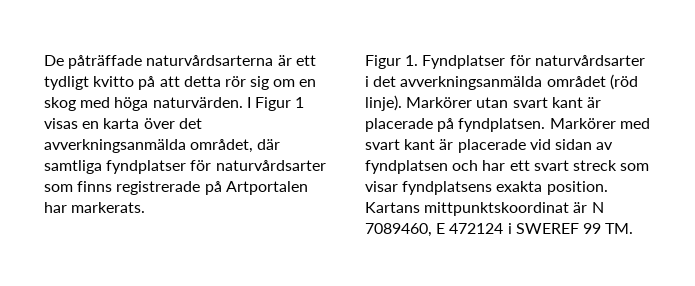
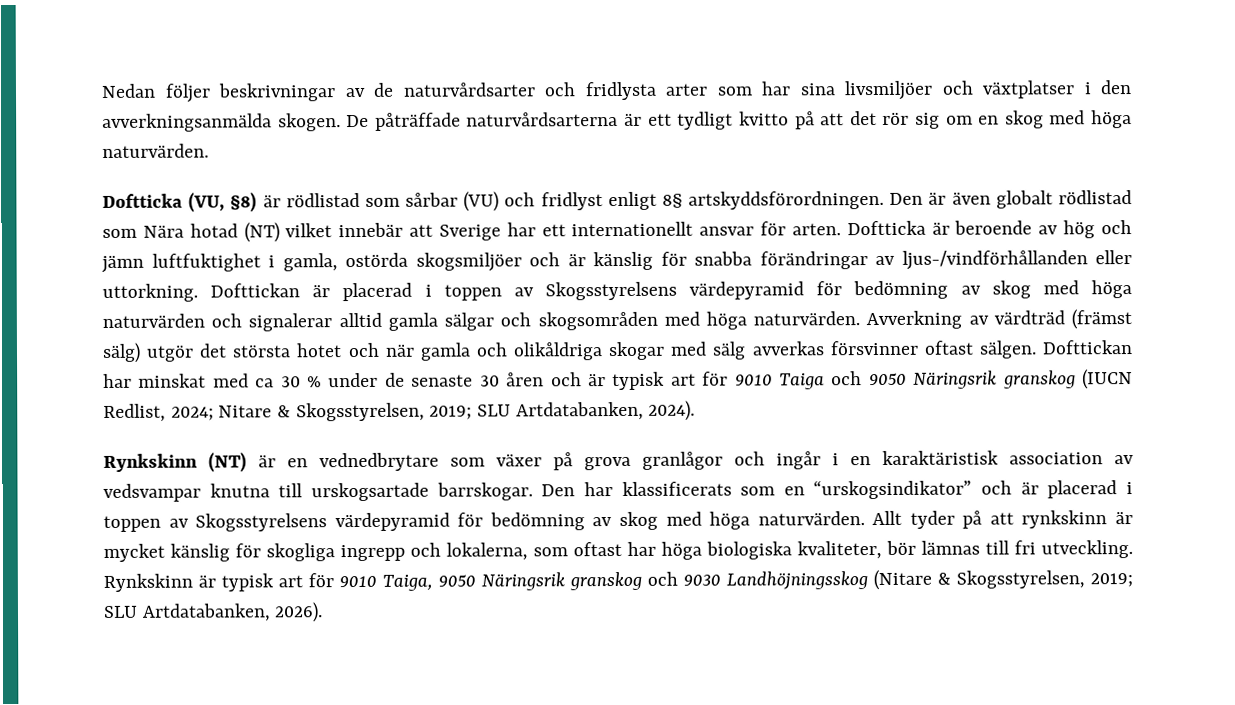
+ Nedan följer beskrivningar av de naturvårdsarter och fridlysta arter som har sina livsmiljöer och växtplatser i den avverkningsanmälda skogen.
- De påträffade naturvårdsarterna är ett tydligt kvitto på att detta rör sig om en skog med höga naturvärden. I Figur 1 visas en karta över det avverkningsanmälda området, där samtliga fyndplatser för naturvårdsarter som finns registrerade på Artportalen har markerats.
- Figur 1. Fyndplatser för naturvårdsarter i det avverkningsanmälda området (röd linje). Markörer utan svart kant är placerade på fyndplatsen. Markörer med svart kant är placerade vid sidan av fyndplatsen och har ett svart streck som visar fyndplatsens exakta position. Kartans mittpunktskoordinat är N 7089460, E 472124 i SWEREF 99 TM.
+ De påträffade naturvårdsarterna är ett tydligt kvitto på att det rör sig om en skog med höga naturvärden.
+ Doftticka (VU, §8) är rödlistad som sårbar (VU) och fridlyst enligt 8§ artskyddsförordningen. Den är även globalt rödlistad som Nära hotad (NT) vilket innebär att Sverige har ett internationellt ansvar för arten. Doftticka är beroende av hög och jämn luftfuktighet i gamla, ostörda skogsmiljöer och är känslig för snabba förändringar av ljus-/vindförhållanden eller uttorkning. Dofttickan är placerad i toppen av Skogsstyrelsens värdepyramid för bedömning av skog med höga naturvärden och signalerar alltid gamla sälgar och skogsområden med höga naturvärden. Avverkning av värdträd (främst sälg) utgör det största hotet och när gamla och olikåldriga skogar med sälg avverkas försvinner oftast sälgen. Dofttickan har minskat med ca 30 % under de senaste 30 åren och är typisk art för 9010 Taiga och 9050 Näringsrik granskog (IUCN Redlist, 2024; Nitare & Skogsstyrelsen, 2019; SLU Artdatabanken, 2024).
+ Rynkskinn (NT) är en vednedbrytare som växer på grova granlågor och ingår i en karaktäristisk association av vedsvampar knutna till urskogsartade barrskogar. Den har klassificerats som en “urskogsindikator” och är placerad i toppen av Skogsstyrelsens värdepyramid för bedömning av skog med höga naturvärden. Allt tyder på att rynkskinn är mycket känslig för skogliga ingrepp och lokalerna, som oftast har höga biologiska kvaliteter, bör lämnas till fri utveckling. Rynkskinn är typisk art för 9010 Taiga, 9050 Näringsrik granskog och 9030 Landhöjningsskog (Nitare & Skogsstyrelsen, 2019; SLU Artdatabanken, 2026).

